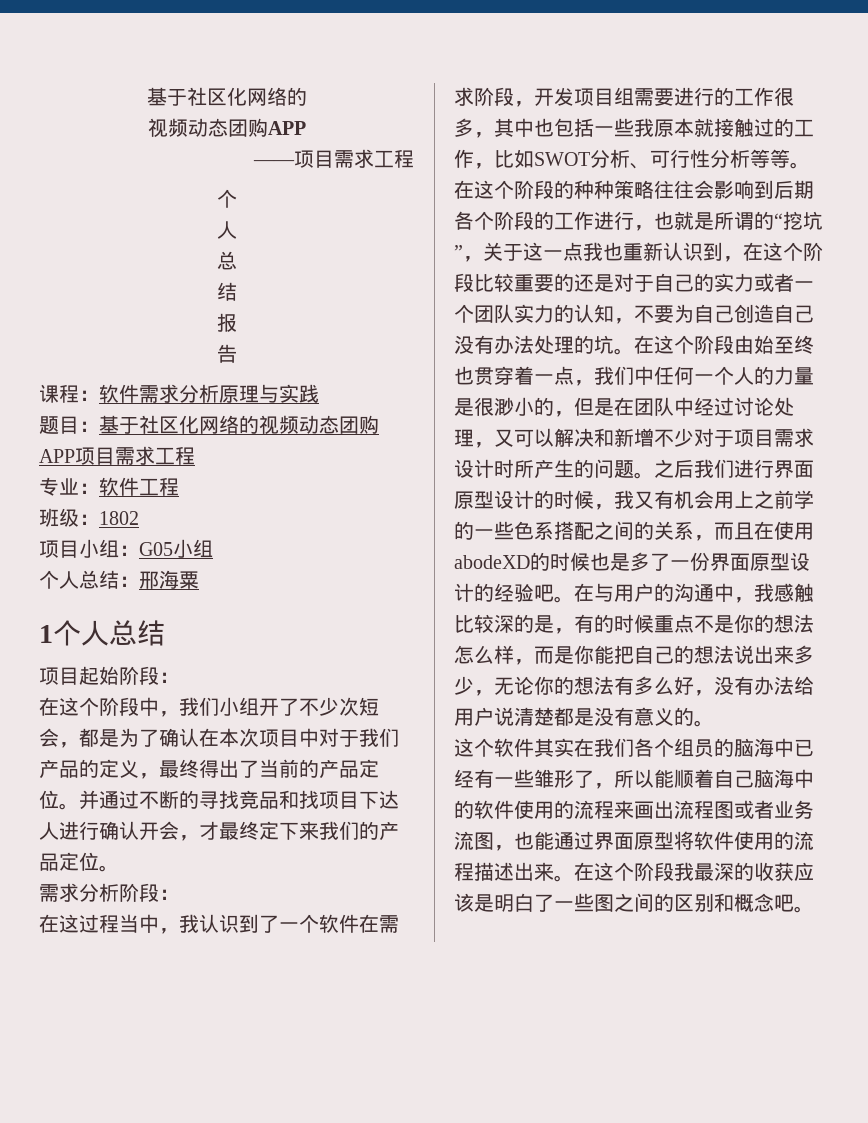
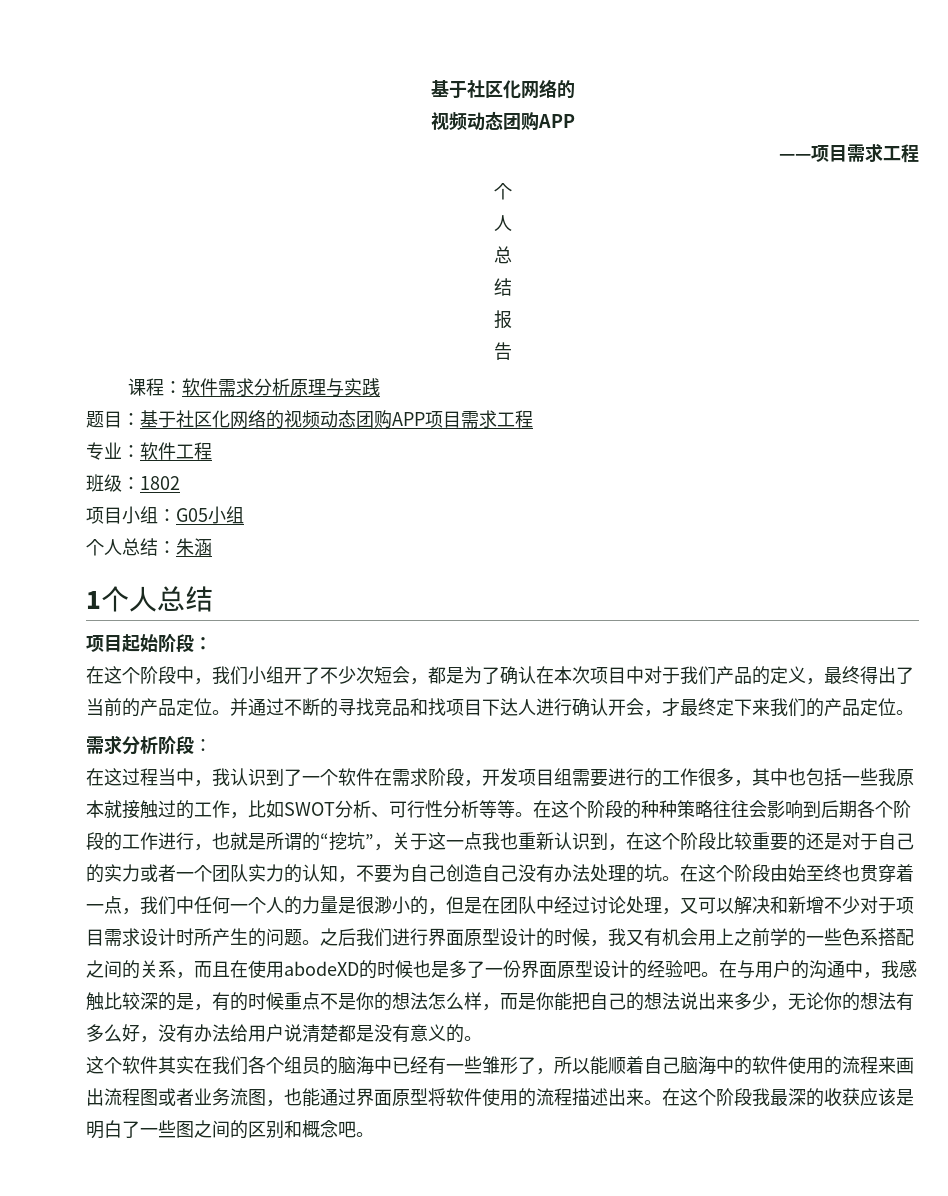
- 个人总结：邢海粟
+ 个人总结：朱涵

